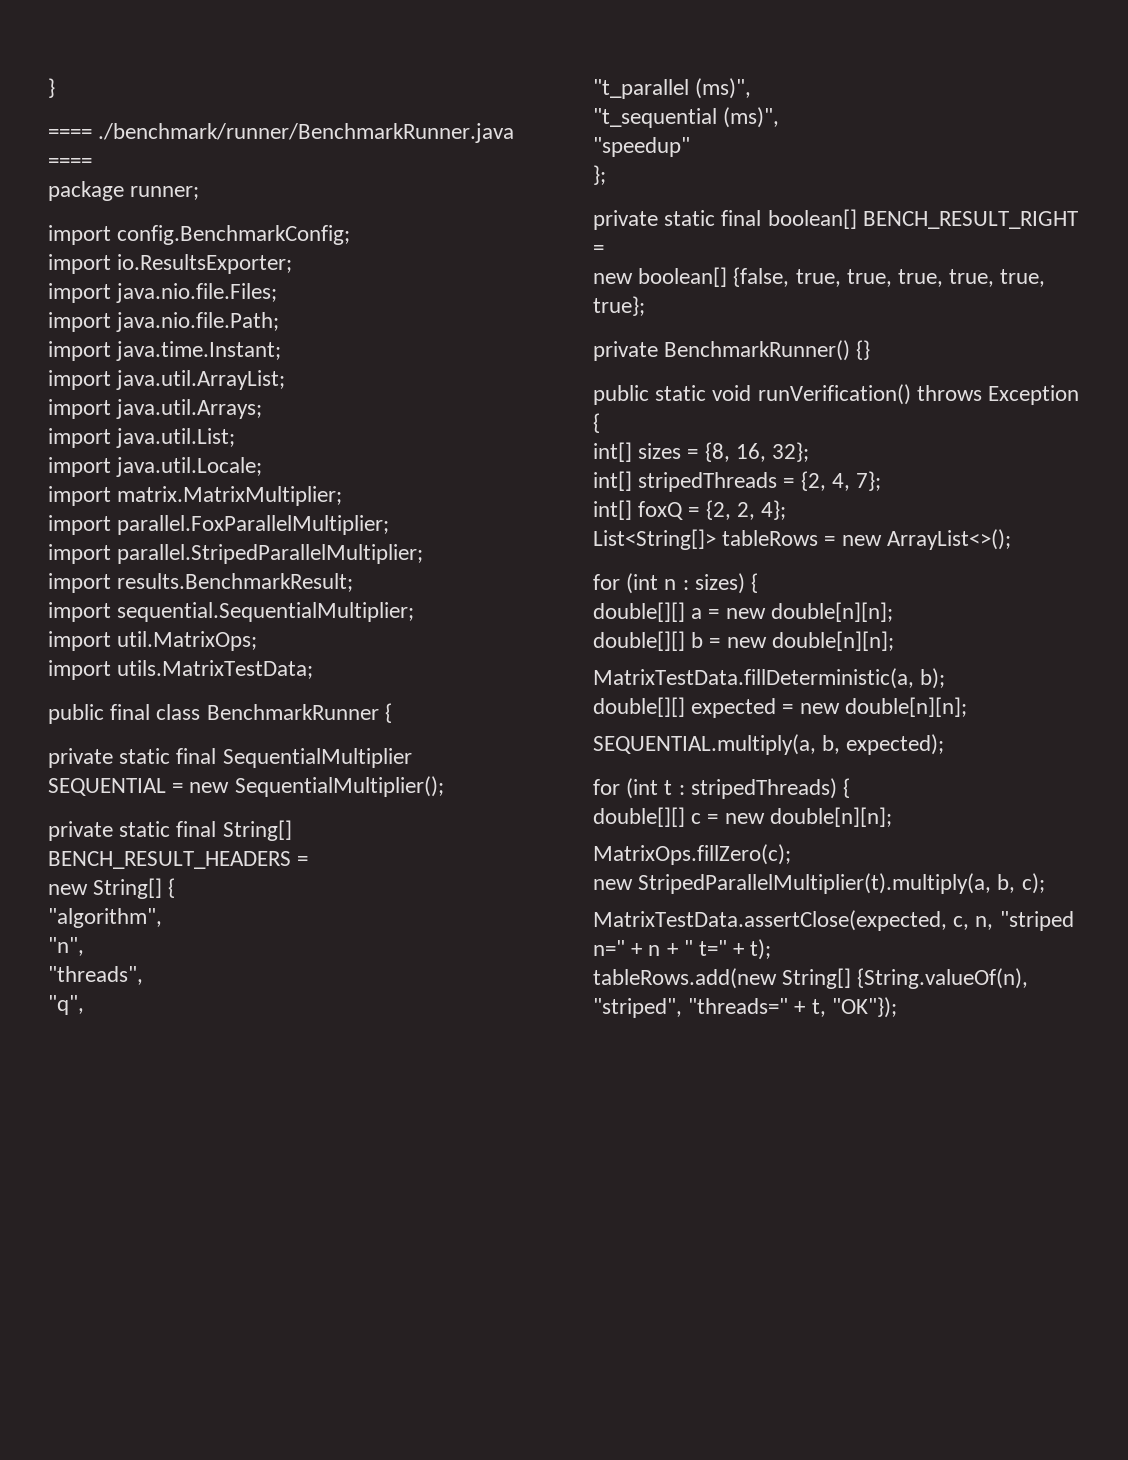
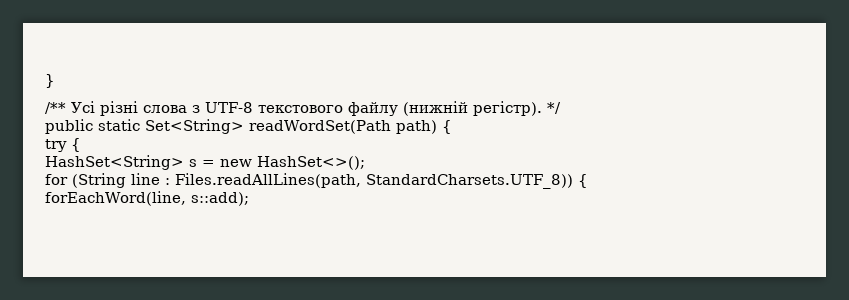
- ==== ./benchmark/runner/BenchmarkRunner.java ====
- package runner;
- import config.BenchmarkConfig;
- import io.ResultsExporter;
- import java.nio.file.Files;
- import java.nio.file.Path;
- import java.time.Instant;
- import java.util.ArrayList;
- import java.util.Arrays;
- import java.util.List;
- import java.util.Locale;
- import matrix.MatrixMultiplier;
- import parallel.FoxParallelMultiplier;
- import parallel.StripedParallelMultiplier;
- import results.BenchmarkResult;
- import sequential.SequentialMultiplier;
- import util.MatrixOps;
- import utils.MatrixTestData;
- public final class BenchmarkRunner {
- private static final SequentialMultiplier SEQUENTIAL = new SequentialMultiplier();
- private static final String[] BENCH_RESULT_HEADERS =
- new String[] {
- "algorithm",
- "n",
- "threads",
- "q",
- "t_parallel (ms)",
- "t_sequential (ms)",
- "speedup"
- };
- private static final boolean[] BENCH_RESULT_RIGHT =
- new boolean[] {false, true, true, true, true, true, true};
- private BenchmarkRunner() {}
- public static void runVerification() throws Exception {
- int[] sizes = {8, 16, 32};
- int[] stripedThreads = {2, 4, 7};
- int[] foxQ = {2, 2, 4};
- List<String[]> tableRows = new ArrayList<>();
- for (int n : sizes) {
- double[][] a = new double[n][n];
- double[][] b = new double[n][n];
- MatrixTestData.fillDeterministic(a, b);
- double[][] expected = new double[n][n];
- SEQUENTIAL.multiply(a, b, expected);
- for (int t : stripedThreads) {
- double[][] c = new double[n][n];
- MatrixOps.fillZero(c);
- new StripedParallelMultiplier(t).multiply(a, b, c);
- MatrixTestData.assertClose(expected, c, n, "striped n=" + n + " t=" + t);
- tableRows.add(new String[] {String.valueOf(n), "striped", "threads=" + t, "OK"});
+ /** Усі різні слова з UTF-8 текстового файлу (нижній регістр). */
+ public static Set<String> readWordSet(Path path) {
+ try {
+ HashSet<String> s = new HashSet<>();
+ for (String line : Files.readAllLines(path, StandardCharsets.UTF_8)) {
+ forEachWord(line, s::add);

